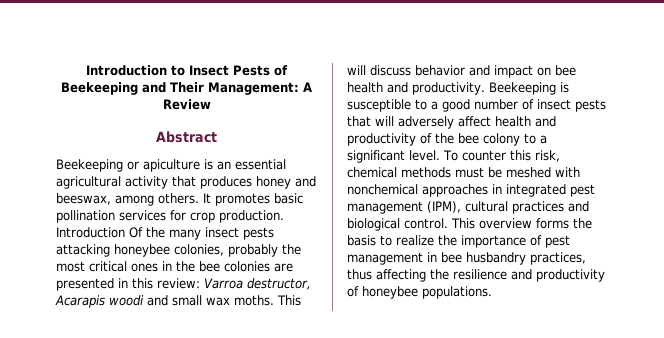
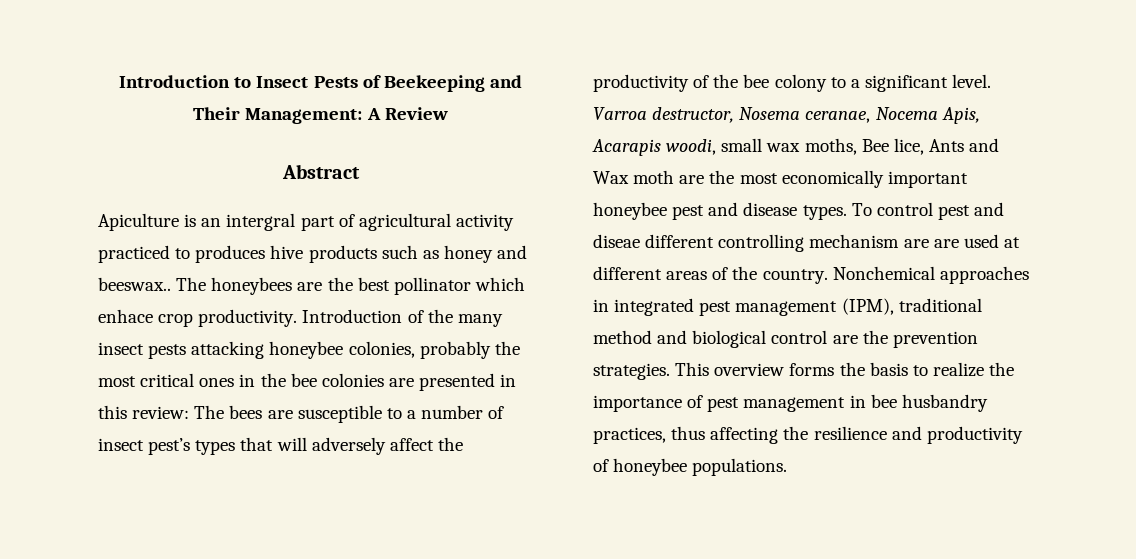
- Beekeeping or apiculture is an essential agricultural activity that produces honey and beeswax, among others. It promotes basic pollination services for crop production. Introduction Of the many insect pests attacking honeybee colonies, probably the most critical ones in the bee colonies are presented in this review: Varroa destructor, Acarapis woodi and small wax moths. This will discuss behavior and impact on bee health and productivity. Beekeeping is susceptible to a good number of insect pests that will adversely affect health and productivity of the bee colony to a significant level.
+ Apiculture is an intergral part of agricultural activity practiced to produces hive products such as honey and beeswax.. The honeybees are the best pollinator which enhace crop productivity. Introduction of the many insect pests attacking honeybee colonies, probably the most critical ones in the bee colonies are presented in this review: The bees are susceptible to a number of insect pest’s types that will adversely affect the productivity of the bee colony to a significant level.
- To counter this risk, chemical methods must be meshed with nonchemical approaches in integrated pest management (IPM), cultural practices and biological control.
+ Varroa destructor, Nosema ceranae, Nocema Apis, Acarapis woodi, small wax moths, Bee lice, Ants and Wax moth are the most economically important honeybee pest and disease types. To control pest and diseae different controlling mechanism are are used at different areas of the country. Nonchemical approaches in integrated pest management (IPM), traditional method and biological control are the prevention strategies.

